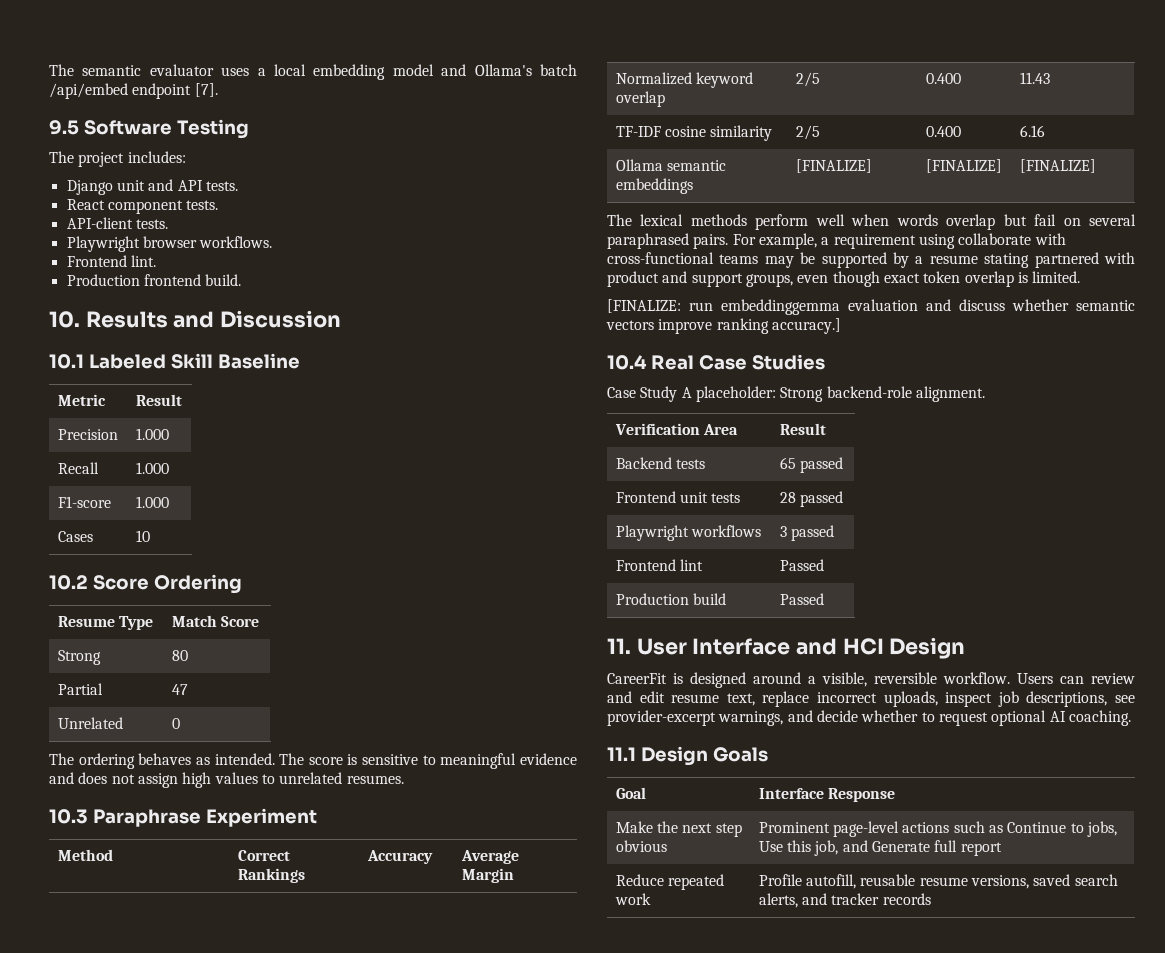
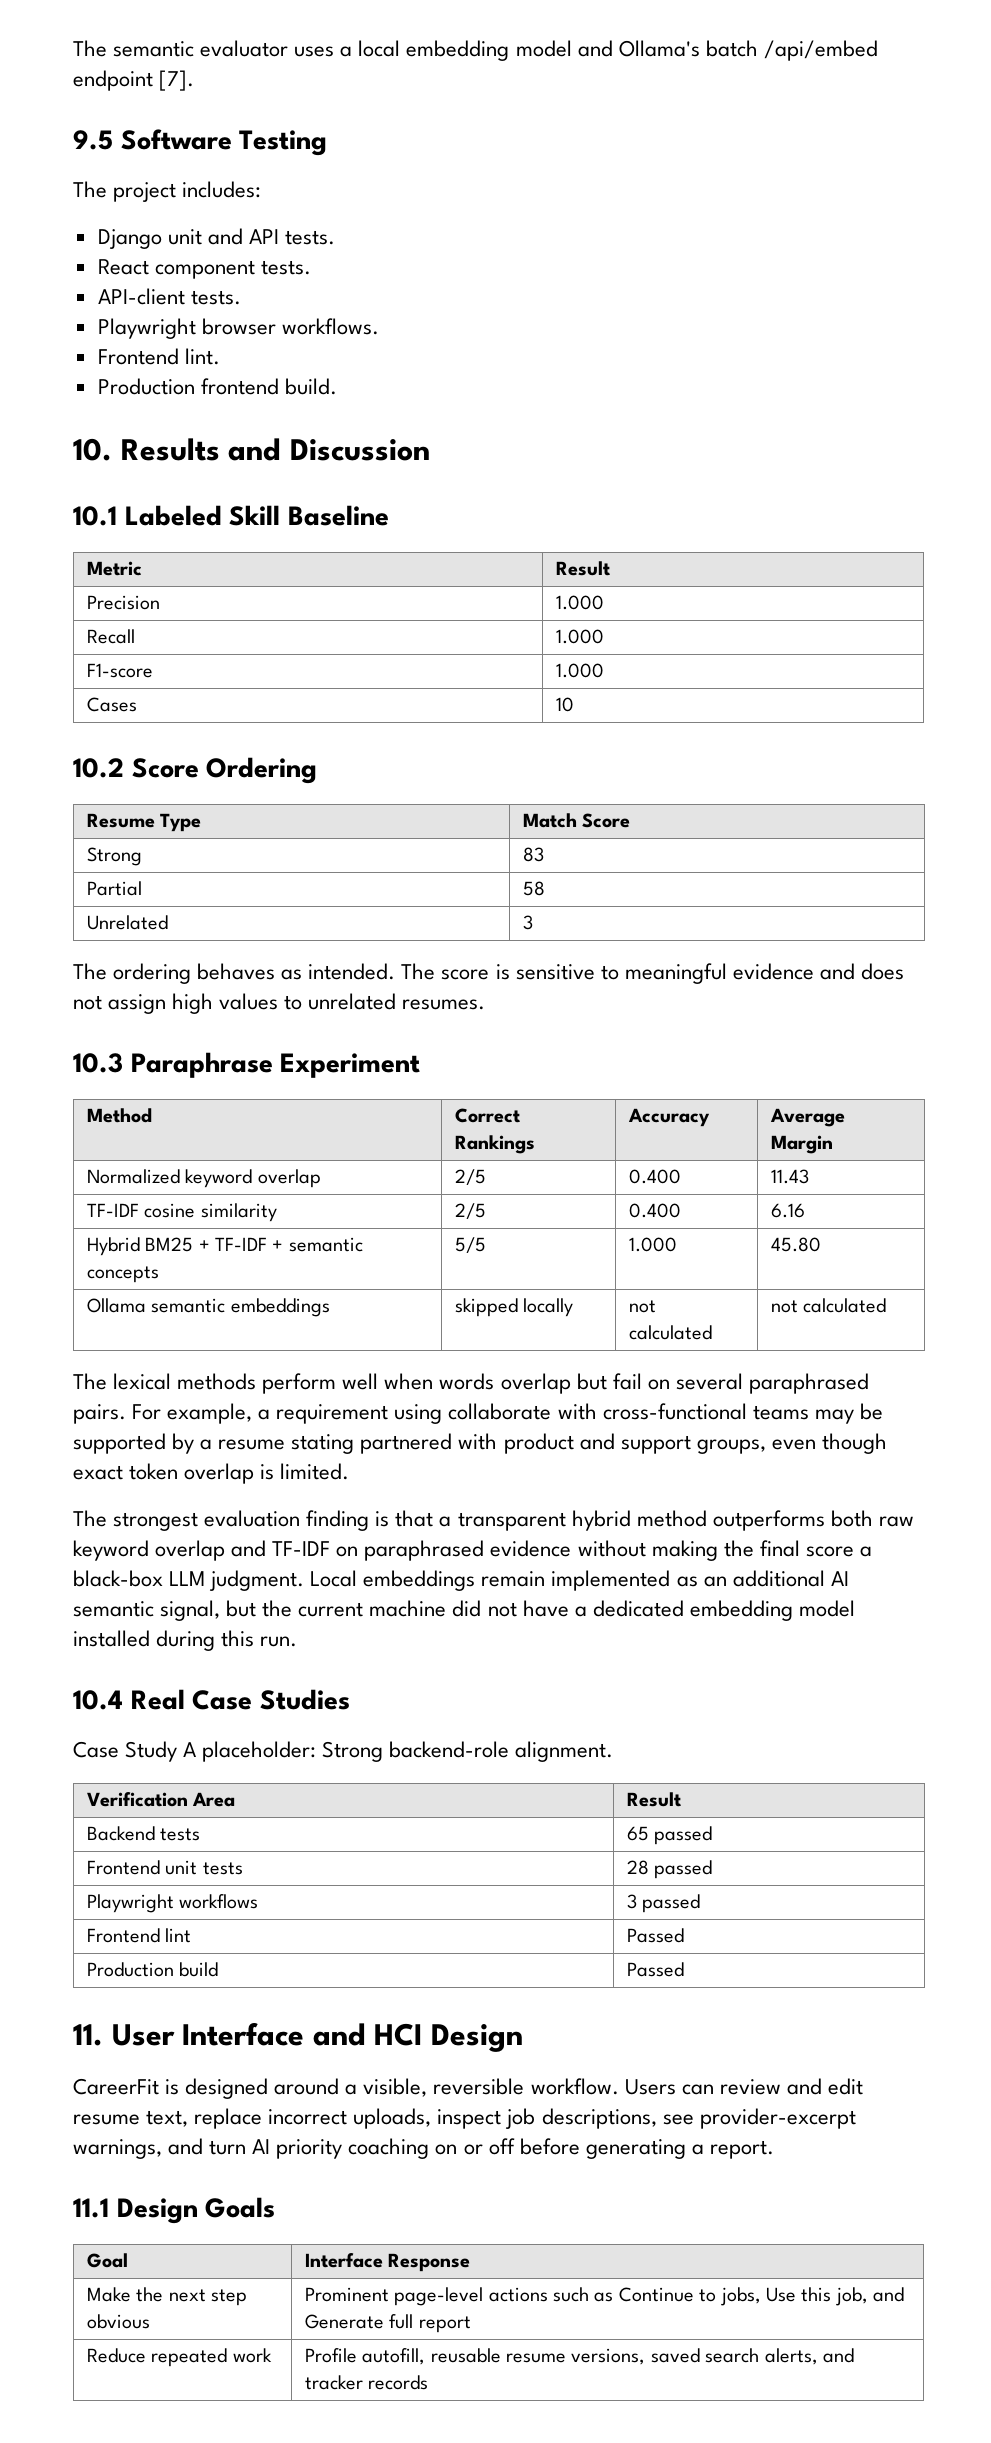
- Strong | 80
+ Strong | 83
- Partial | 47
+ Partial | 58
- Unrelated | 0
+ Unrelated | 3
- Ollama semantic embeddings | [FINALIZE] | [FINALIZE] | [FINALIZE]
+ Hybrid BM25 + TF-IDF + semantic concepts | 5/5 | 1.000 | 45.80
+ Ollama semantic embeddings | skipped locally | not calculated | not calculated
- [FINALIZE: run embeddinggemma evaluation and discuss whether semantic vectors improve ranking accuracy.]
+ The strongest evaluation finding is that a transparent hybrid method outperforms both raw keyword overlap and TF-IDF on paraphrased evidence without making the final score a black-box LLM judgment. Local embeddings remain implemented as an additional AI semantic signal, but the current machine did not have a dedicated embedding model installed during this run.
- Users can review and edit resume text, replace incorrect uploads, inspect job descriptions, see provider-excerpt warnings, and decide whether to request optional AI coaching.
+ Users can review and edit resume text, replace incorrect uploads, inspect job descriptions, see provider-excerpt warnings, and turn AI priority coaching on or off before generating a report.

